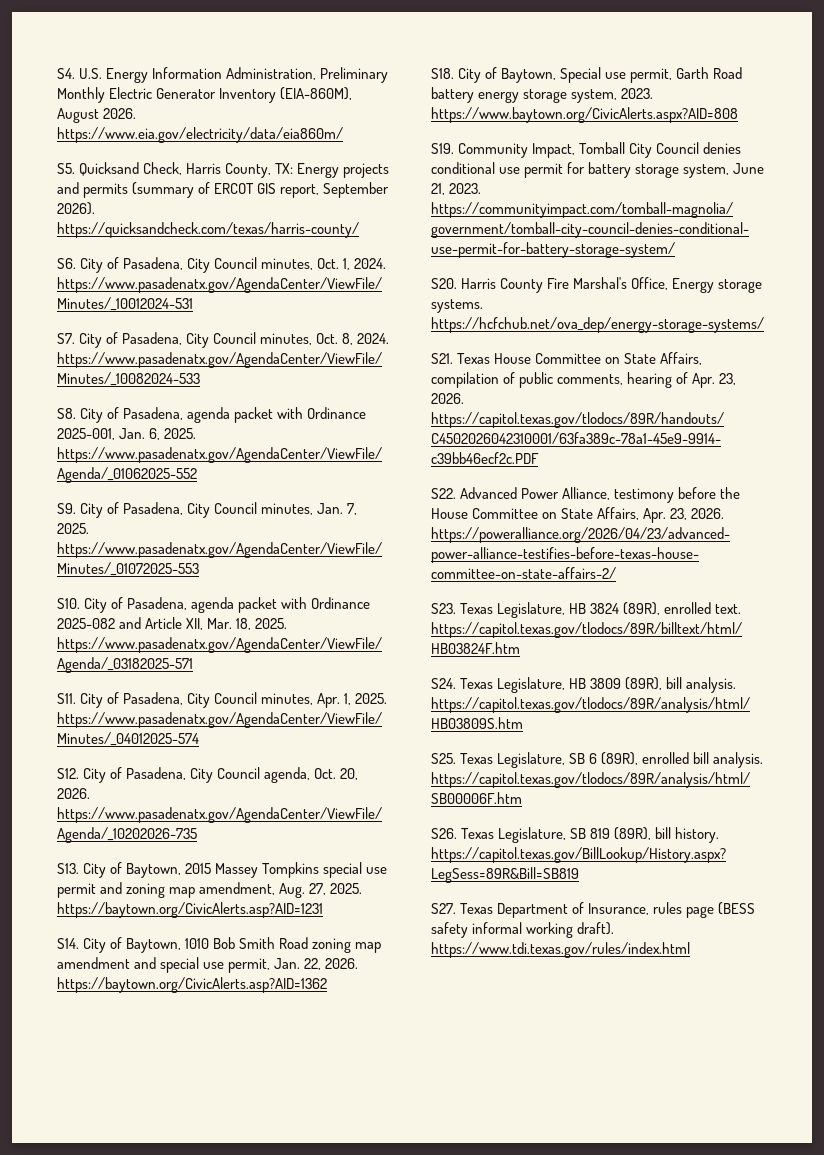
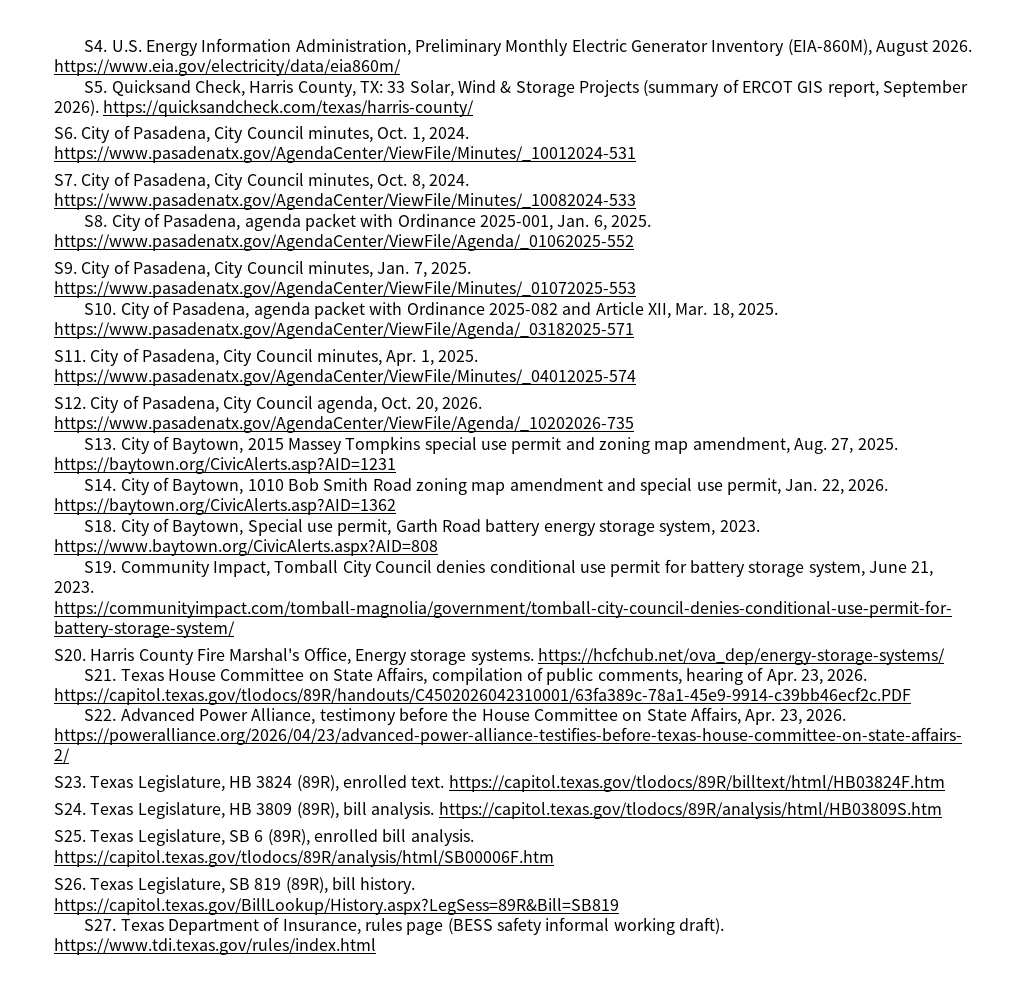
- S5. Quicksand Check, Harris County, TX: Energy projects and permits (summary of ERCOT GIS report, September 2026). https://quicksandcheck.com/texas/harris-county/
+ S5. Quicksand Check, Harris County, TX: 33 Solar, Wind & Storage Projects (summary of ERCOT GIS report, September 2026). https://quicksandcheck.com/texas/harris-county/

